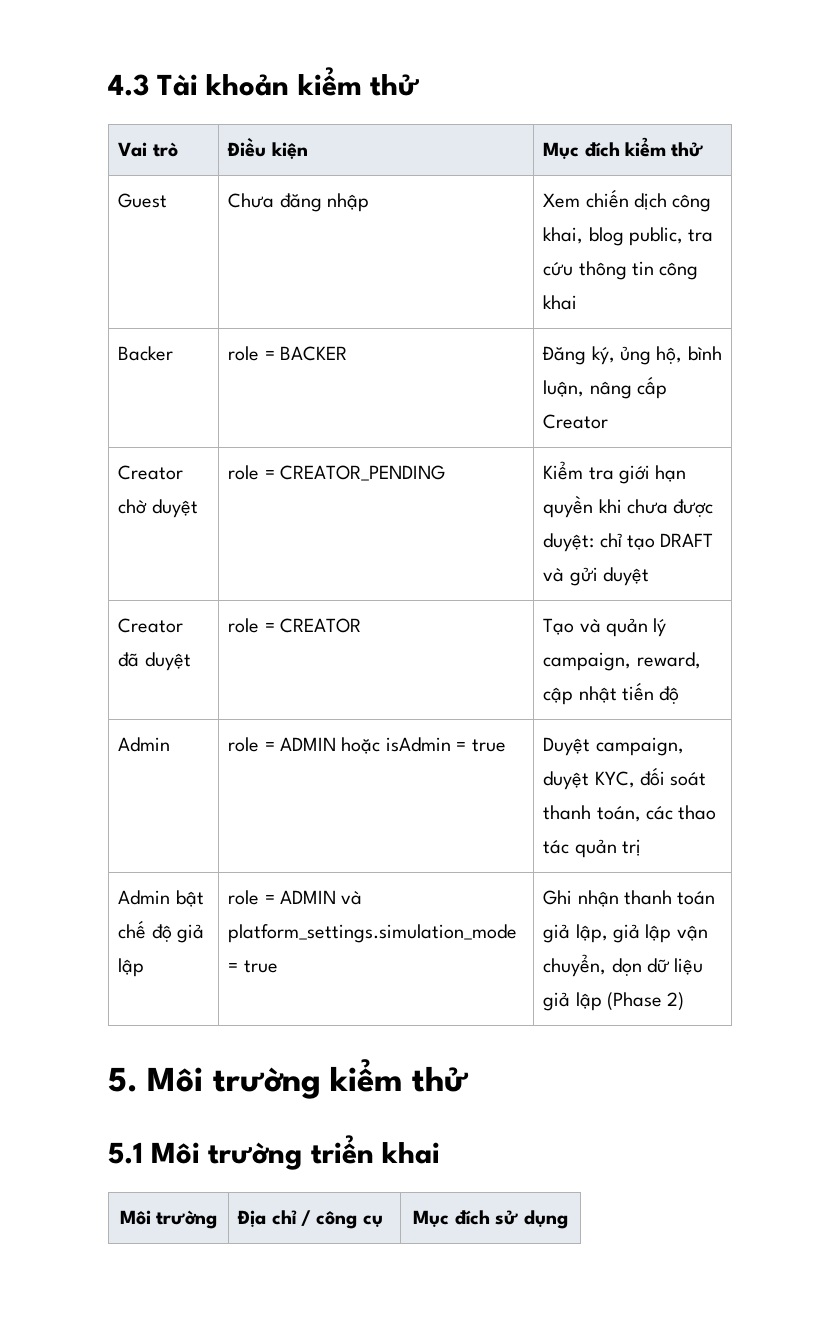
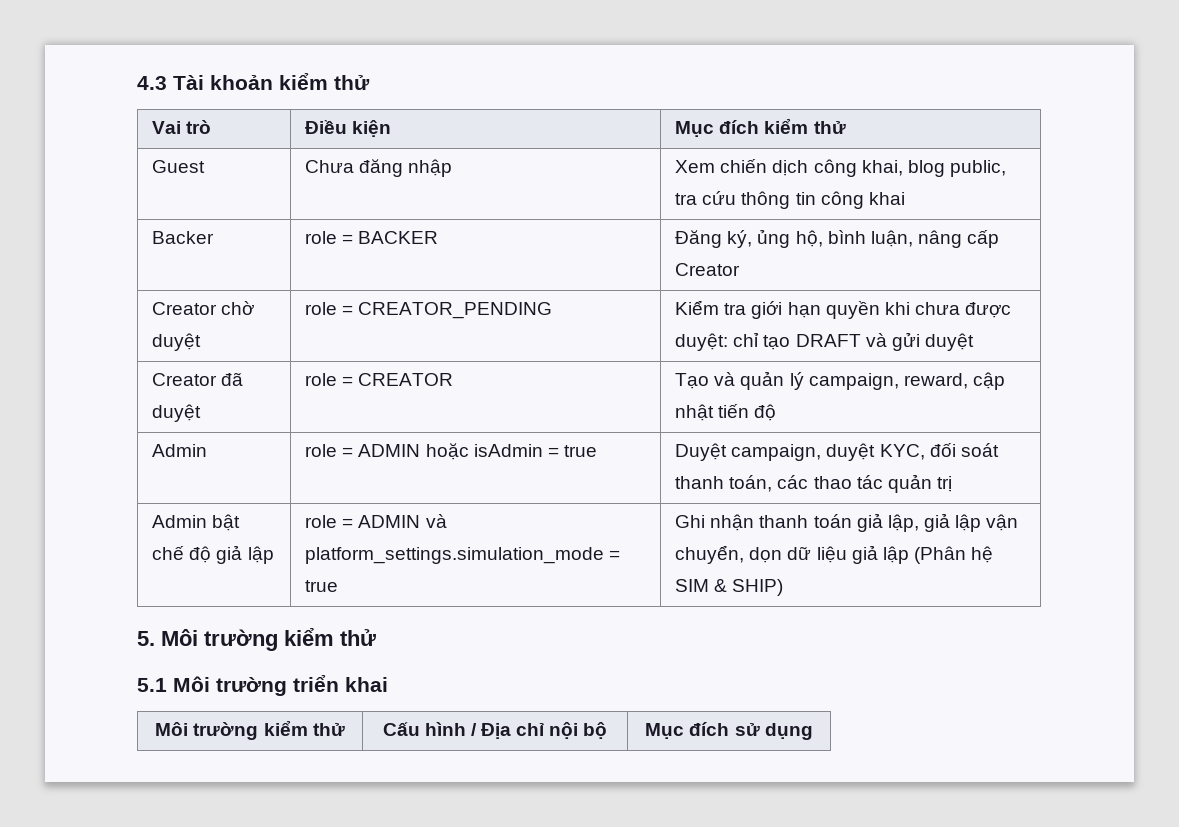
- Admin bật chế độ giả lập | role = ADMIN và platform_settings.simulation_mode = true | Ghi nhận thanh toán giả lập, giả lập vận chuyển, dọn dữ liệu giả lập (Phase 2)
+ Admin bật chế độ giả lập | role = ADMIN và platform_settings.simulation_mode = true | Ghi nhận thanh toán giả lập, giả lập vận chuyển, dọn dữ liệu giả lập (Phân hệ SIM & SHIP)
- Môi trường | Địa chỉ / công cụ | Mục đích sử dụng
+ Môi trường kiểm thử | Cấu hình / Địa chỉ nội bộ | Mục đích sử dụng

